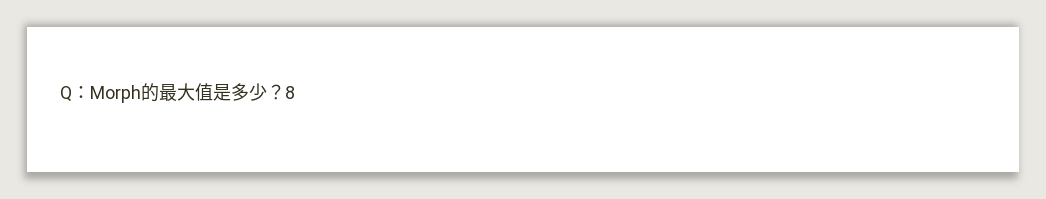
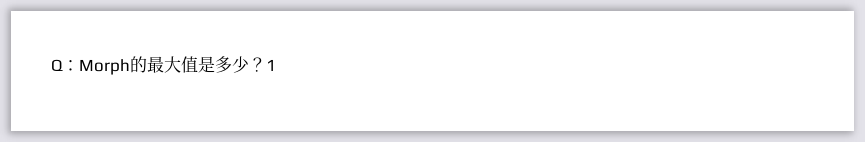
- 8
+ 1

